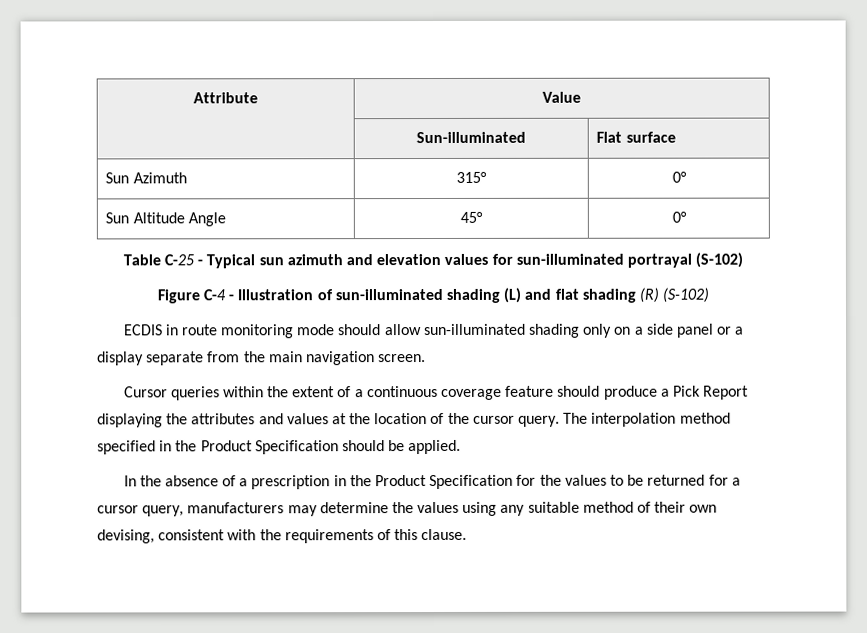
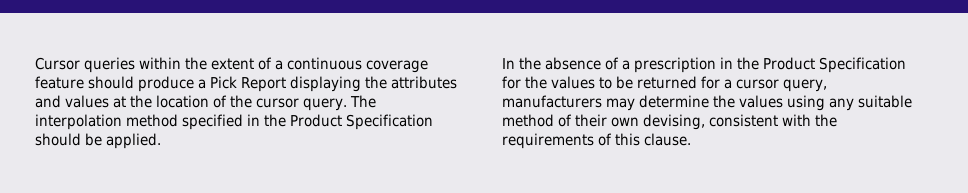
- Attribute | Value
- | Sun-illuminated | Flat surface
- Sun Azimuth | 315° | 0°
- Sun Altitude Angle | 45° | 0°
- Table C-25 - Typical sun azimuth and elevation values for sun-illuminated portrayal (S-102)
- Figure C-4 - Illustration of sun-illuminated shading (L) and flat shading (R) (S-102)
- ECDIS in route monitoring mode should allow sun-illuminated shading only on a side panel or a display separate from the main navigation screen.

